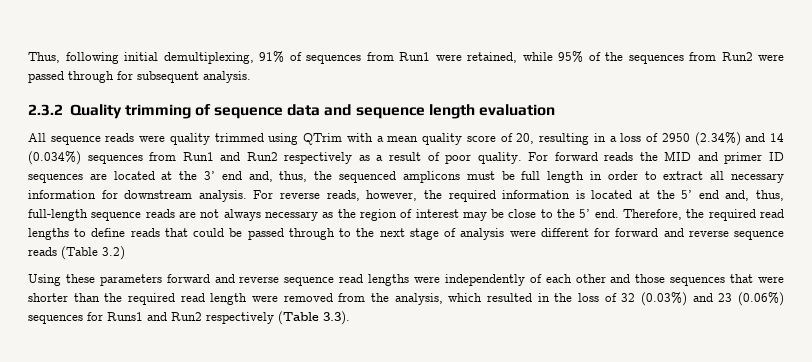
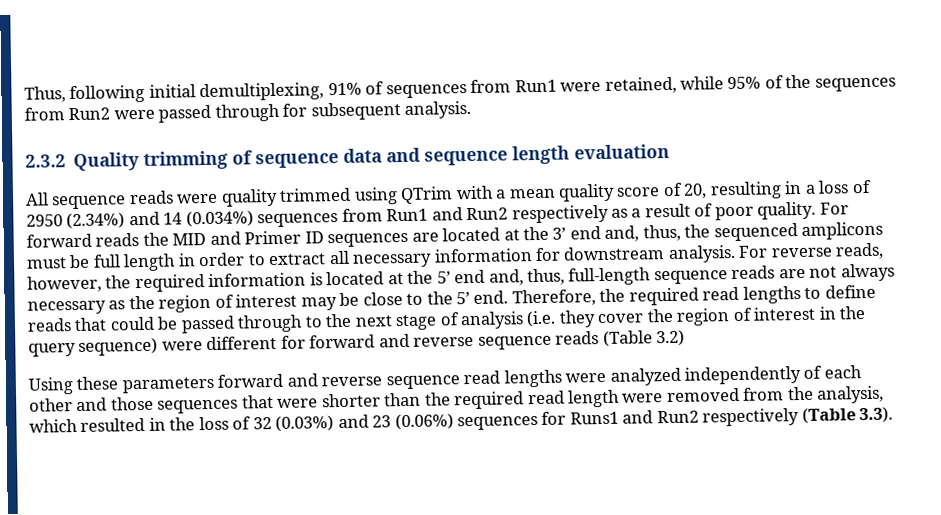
- For forward reads the MID and primer ID sequences are located at the 3’ end and, thus, the sequenced amplicons must be full length in order to extract all necessary information for downstream analysis.
+ For forward reads the MID and Primer ID sequences are located at the 3’ end and, thus, the sequenced amplicons must be full length in order to extract all necessary information for downstream analysis.
- Therefore, the required read lengths to define reads that could be passed through to the next stage of analysis were different for forward and reverse sequence reads (Table 3.2)
+ Therefore, the required read lengths to define reads that could be passed through to the next stage of analysis (i.e. they cover the region of interest in the query sequence) were different for forward and reverse sequence reads (Table 3.2)
- Using these parameters forward and reverse sequence read lengths were independently of each other and those sequences that were shorter than the required read length were removed from the analysis, which resulted in the loss of 32 (0.03%) and 23 (0.06%) sequences for Runs1 and Run2 respectively (Table 3.3).
+ Using these parameters forward and reverse sequence read lengths were analyzed independently of each other and those sequences that were shorter than the required read length were removed from the analysis, which resulted in the loss of 32 (0.03%) and 23 (0.06%) sequences for Runs1 and Run2 respectively (Table 3.3).

